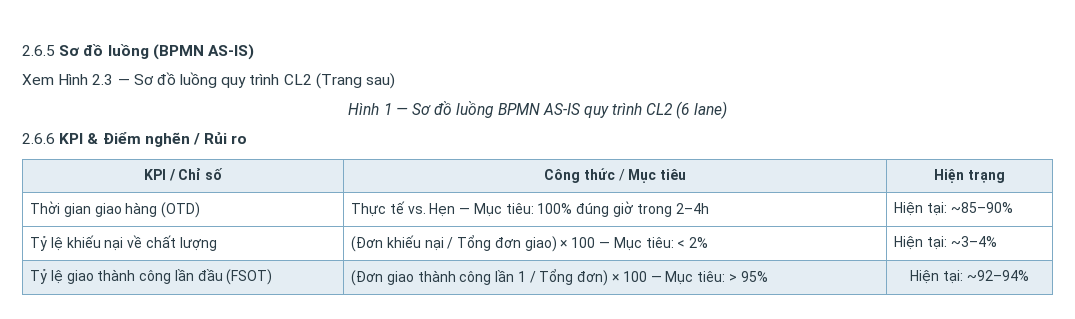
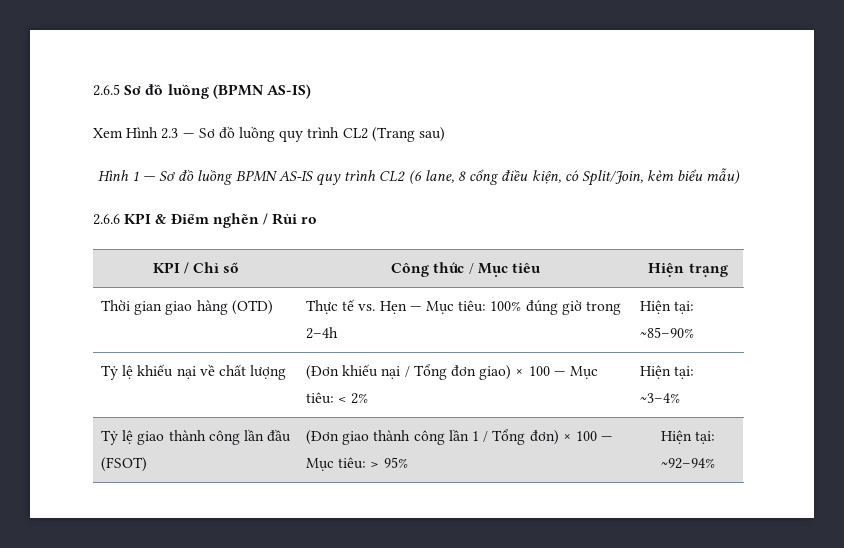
- Hình 1 — Sơ đồ luồng BPMN AS-IS quy trình CL2 (6 lane)
+ Hình 1 — Sơ đồ luồng BPMN AS-IS quy trình CL2 (6 lane, 8 cổng điều kiện, có Split/Join, kèm biểu mẫu)

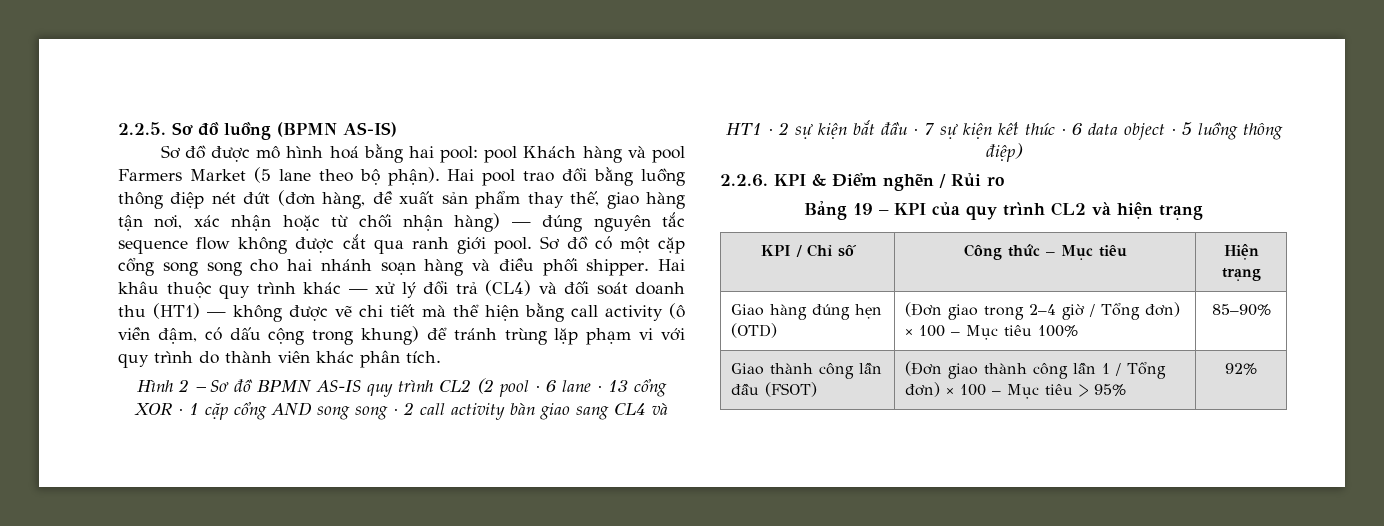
- 2.6.5 Sơ đồ luồng (BPMN AS-IS)
+ 2.2.5. Sơ đồ luồng (BPMN AS-IS)
- Xem Hình 2.3 — Sơ đồ luồng quy trình CL2 (Trang sau)
- Hình 1 — Sơ đồ luồng BPMN AS-IS quy trình CL2 (6 lane, 8 cổng điều kiện, có Split/Join, kèm biểu mẫu)
- 2.6.6 KPI & Điểm nghẽn / Rủi ro
+ Sơ đồ được mô hình hoá bằng hai pool: pool Khách hàng và pool Farmers Market (5 lane theo bộ phận). Hai pool trao đổi bằng luồng thông điệp nét đứt (đơn hàng, đề xuất sản phẩm thay thế, giao hàng tận nơi, xác nhận hoặc từ chối nhận hàng) — đúng nguyên tắc sequence flow không được cắt qua ranh giới pool. Sơ đồ có một cặp cổng song song cho hai nhánh soạn hàng và điều phối shipper. Hai khâu thuộc quy trình khác — xử lý đổi trả (CL4) và đối soát doanh thu (HT1) — không được vẽ chi tiết mà thể hiện bằng call activity (ô viền đậm, có dấu cộng trong khung) để tránh trùng lặp phạm vi với quy trình do thành viên khác phân tích.
+ Hình 2 – Sơ đồ BPMN AS-IS quy trình CL2 (2 pool · 6 lane · 13 cổng XOR · 1 cặp cổng AND song song · 2 call activity bàn giao sang CL4 và HT1 · 2 sự kiện bắt đầu · 7 sự kiện kết thúc · 6 data object · 5 luồng thông điệp)
+ 2.2.6. KPI & Điểm nghẽn / Rủi ro
+ Bảng 19 – KPI của quy trình CL2 và hiện trạng
- KPI / Chỉ số | Công thức / Mục tiêu | Hiện trạng
+ KPI / Chỉ số | Công thức – Mục tiêu | Hiện trạng
- Thời gian giao hàng (OTD) | Thực tế vs. Hẹn — Mục tiêu: 100% đúng giờ trong 2–4h | Hiện tại: ~85–90%
- Tỷ lệ khiếu nại về chất lượng | (Đơn khiếu nại / Tổng đơn giao) × 100 — Mục tiêu: < 2% | Hiện tại: ~3–4%
- Tỷ lệ giao thành công lần đầu (FSOT) | (Đơn giao thành công lần 1 / Tổng đơn) × 100 — Mục tiêu: > 95% | Hiện tại: ~92–94%
+ Giao hàng đúng hẹn (OTD) | (Đơn giao trong 2–4 giờ / Tổng đơn) × 100 – Mục tiêu 100% | 85–90%
+ Giao thành công lần đầu (FSOT) | (Đơn giao thành công lần 1 / Tổng đơn) × 100 – Mục tiêu > 95% | 92%

